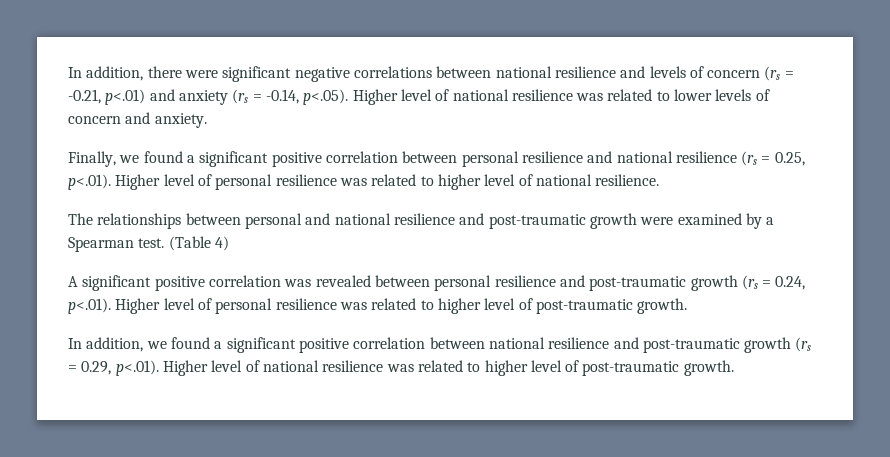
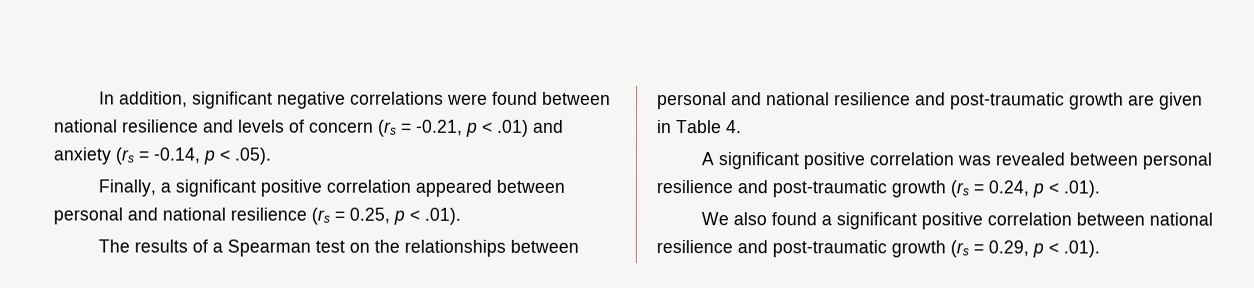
- In addition, there were significant negative correlations between national resilience and levels of concern (rs = -0.21, p<.01) and anxiety (rs = -0.14, p<.05). Higher level of national resilience was related to lower levels of concern and anxiety.
+ In addition, significant negative correlations were found between national resilience and levels of concern (rs = -0.21, p < .01) and anxiety (rs = -0.14, p < .05).
- Finally, we found a significant positive correlation between personal resilience and national resilience (rs = 0.25, p<.01). Higher level of personal resilience was related to higher level of national resilience.
- The relationships between personal and national resilience and post-traumatic growth were examined by a Spearman test. (Table 4)
+ Finally, a significant positive correlation appeared between personal and national resilience (rs = 0.25, p < .01).
+ The results of a Spearman test on the relationships between personal and national resilience and post-traumatic growth are given in Table 4.
- A significant positive correlation was revealed between personal resilience and post-traumatic growth (rs = 0.24, p<.01). Higher level of personal resilience was related to higher level of post-traumatic growth.
- In addition, we found a significant positive correlation between national resilience and post-traumatic growth (rs = 0.29, p<.01). Higher level of national resilience was related to higher level of post-traumatic growth.
+ A significant positive correlation was revealed between personal resilience and post-traumatic growth (rs = 0.24, p < .01).
+ We also found a significant positive correlation between national resilience and post-traumatic growth (rs = 0.29, p < .01).

